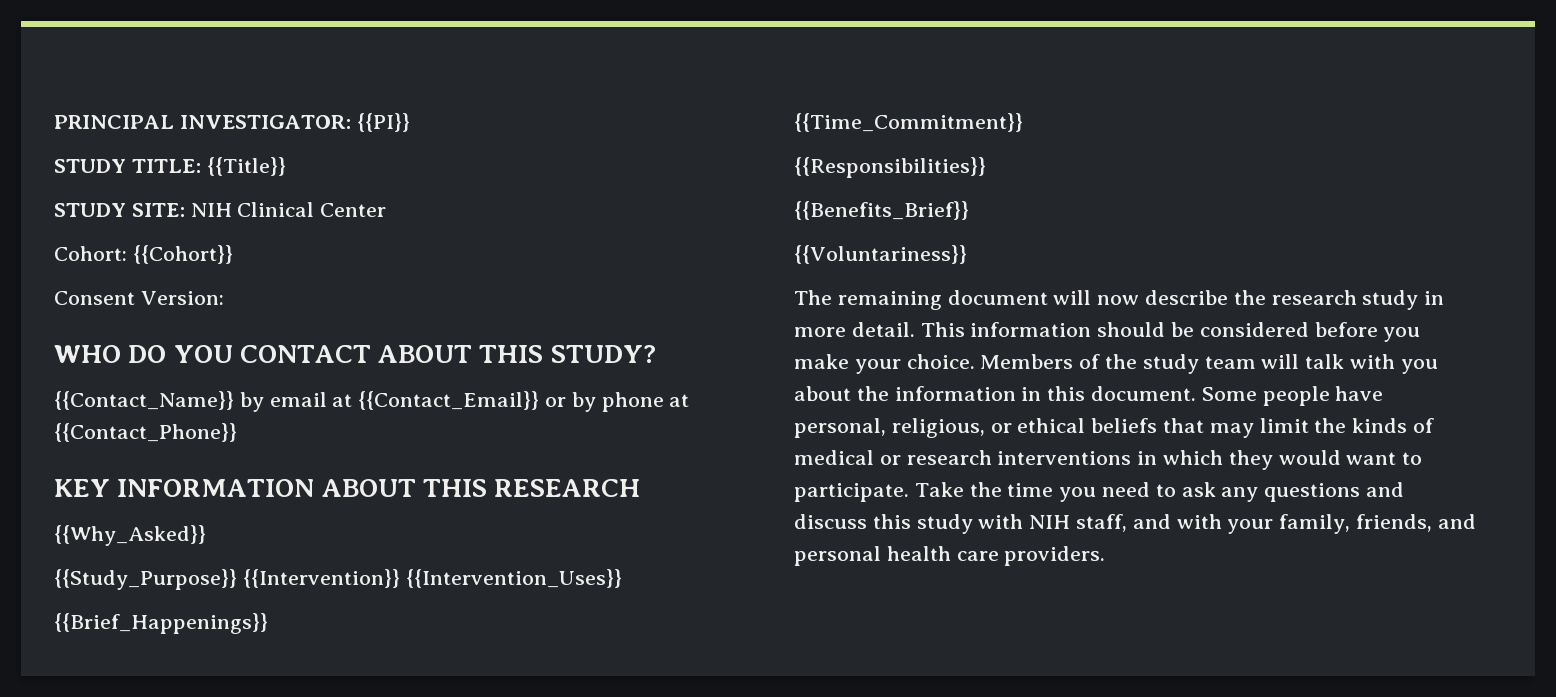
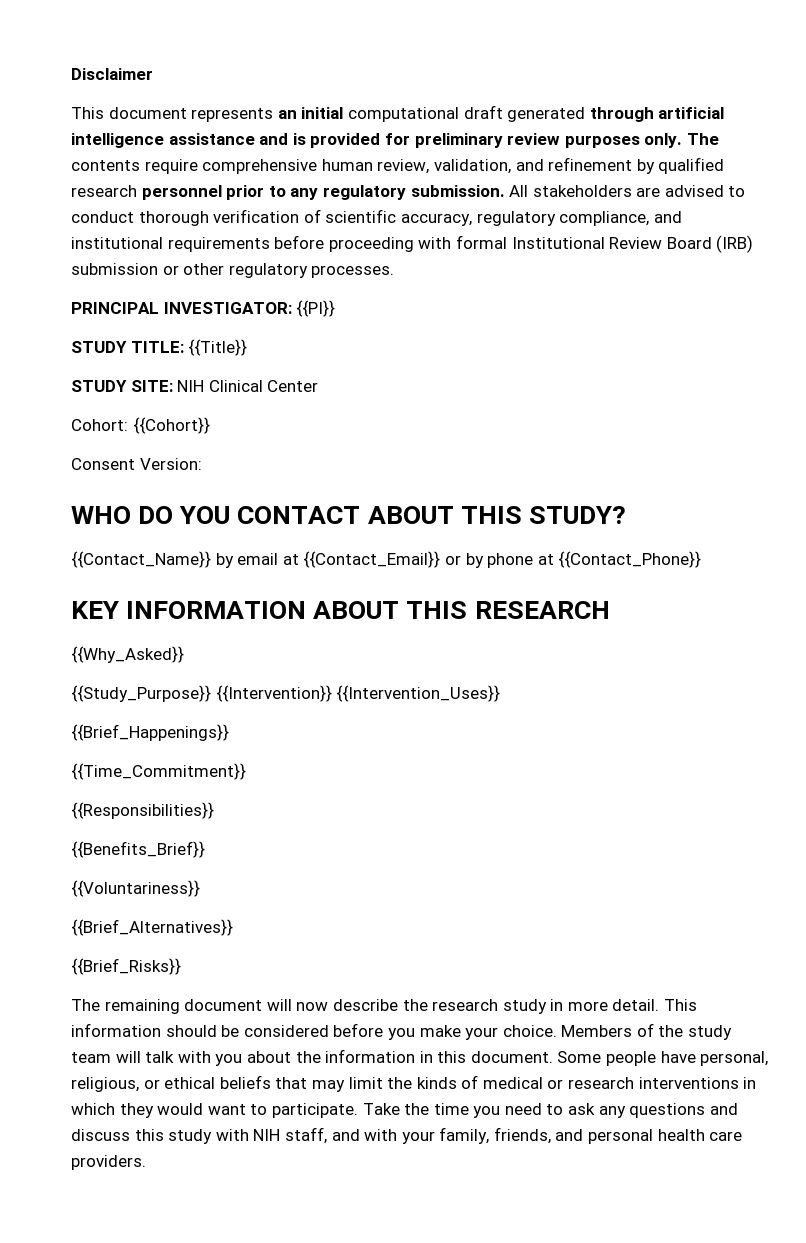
+ Disclaimer
+ This document represents an initial computational draft generated through artificial intelligence assistance and is provided for preliminary review purposes only. The contents require comprehensive human review, validation, and refinement by qualified research personnel prior to any regulatory submission. All stakeholders are advised to conduct thorough verification of scientific accuracy, regulatory compliance, and institutional requirements before proceeding with formal Institutional Review Board (IRB) submission or other regulatory processes.
+ {{Brief_Alternatives}}
+ {{Brief_Risks}}

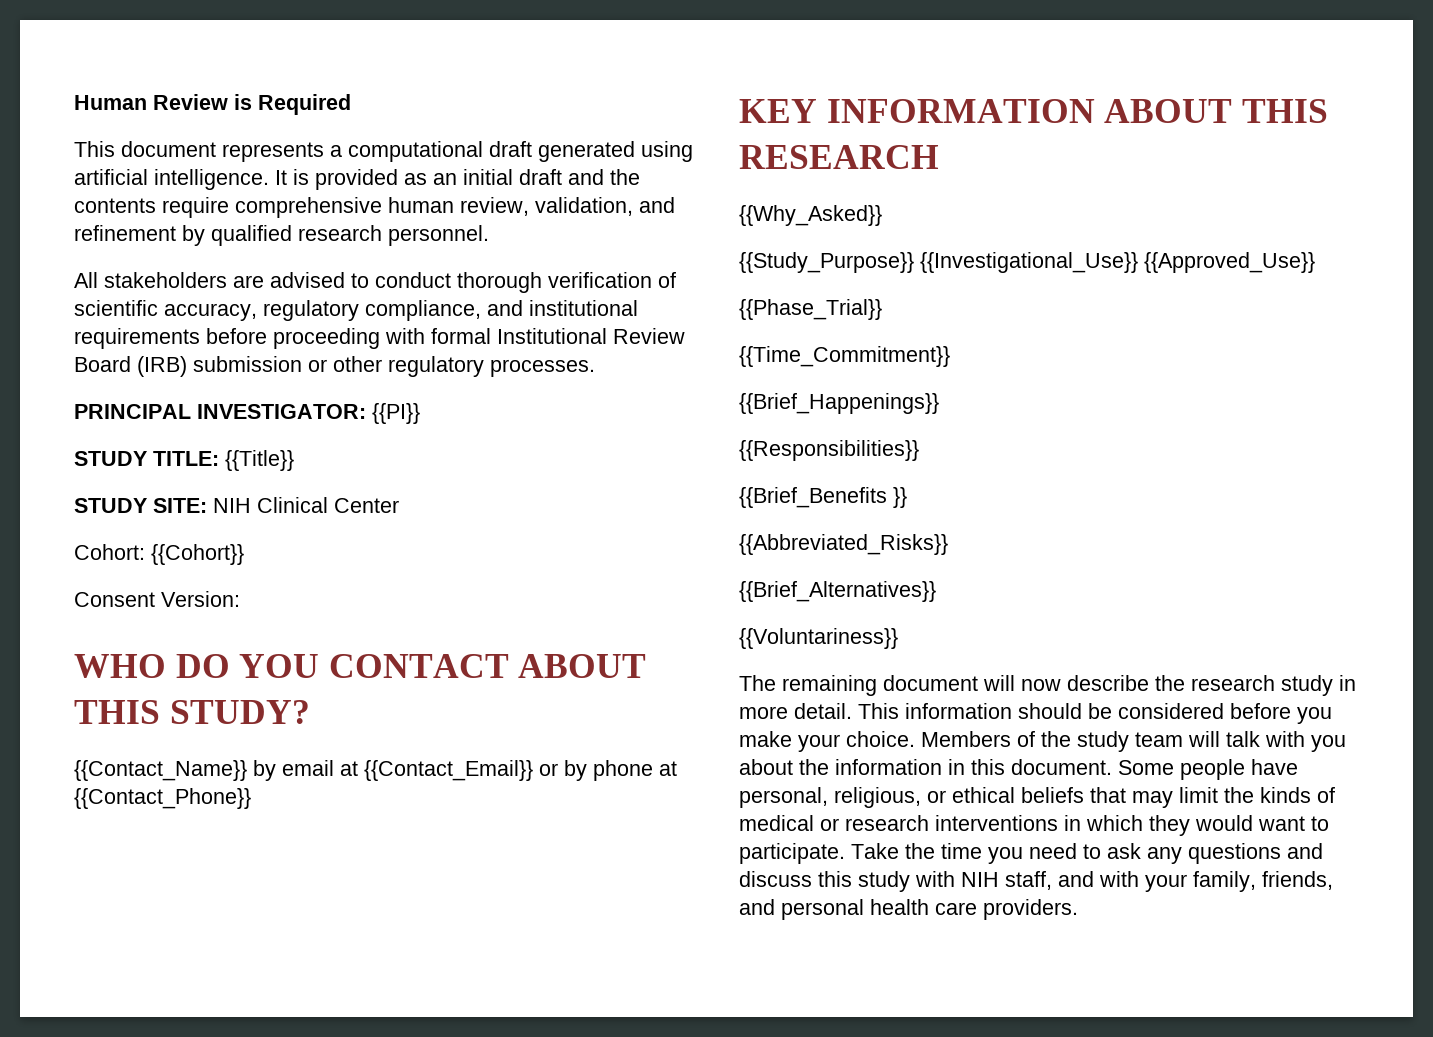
- Disclaimer
+ Human Review is Required
- This document represents an initial computational draft generated through artificial intelligence assistance and is provided for preliminary review purposes only. The contents require comprehensive human review, validation, and refinement by qualified research personnel prior to any regulatory submission. All stakeholders are advised to conduct thorough verification of scientific accuracy, regulatory compliance, and institutional requirements before proceeding with formal Institutional Review Board (IRB) submission or other regulatory processes.
+ This document represents a computational draft generated using artificial intelligence. It is provided as an initial draft and the contents require comprehensive human review, validation, and refinement by qualified research personnel.
+ All stakeholders are advised to conduct thorough verification of scientific accuracy, regulatory compliance, and institutional requirements before proceeding with formal Institutional Review Board (IRB) submission or other regulatory processes.
- {{Study_Purpose}} {{Intervention}} {{Intervention_Uses}}
+ {{Study_Purpose}} {{Investigational_Use}} {{Approved_Use}}
+ {{Phase_Trial}}
+ {{Time_Commitment}}
- {{Time_Commitment}}
- {{Benefits_Brief}}
- {{Voluntariness}}
+ {{Brief_Benefits }}
+ {{Abbreviated_Risks}}
- {{Brief_Risks}}
+ {{Voluntariness}}

